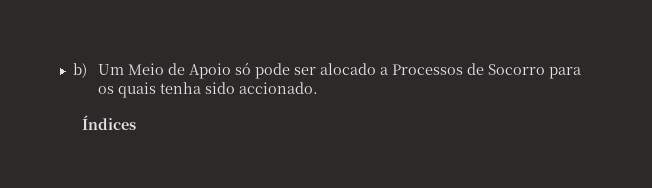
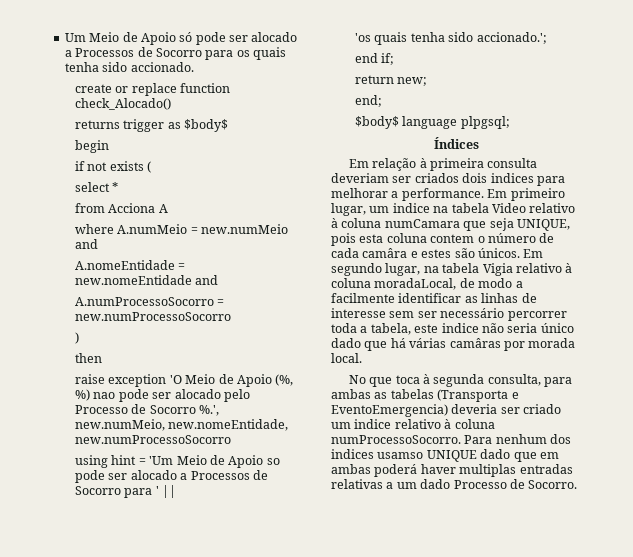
- b) Um Meio de Apoio só pode ser alocado a Processos de Socorro para os quais tenha sido accionado.
+ Um Meio de Apoio só pode ser alocado a Processos de Socorro para os quais tenha sido accionado.
+ create or replace function check_Alocado()
+ returns trigger as $body$
+ begin
+ if not exists (
+ select *
+ from Acciona A
+ where A.numMeio = new.numMeio and
+ A.nomeEntidade = new.nomeEntidade and
+ A.numProcessoSocorro = new.numProcessoSocorro
+ )
+ then
+ raise exception 'O Meio de Apoio (%, %) nao pode ser alocado pelo Processo de Socorro %.', new.numMeio, new.nomeEntidade, new.numProcessoSocorro
+ using hint = 'Um Meio de Apoio so pode ser alocado a Processos de Socorro para ' ||
+ 'os quais tenha sido accionado.';
+ end if;
+ return new;
+ end;
+ $body$ language plpgsql;
  Índices
+ Em relação à primeira consulta deveriam ser criados dois indices para melhorar a performance. Em primeiro lugar, um indice na tabela Video relativo à coluna numCamara que seja UNIQUE, pois esta coluna contem o número de cada camâra e estes são únicos. Em segundo lugar, na tabela Vigia relativo à coluna moradaLocal, de modo a facilmente identificar as linhas de interesse sem ser necessário percorrer toda a tabela, este indice não seria único dado que há várias camâras por morada local.
+ No que toca à segunda consulta, para ambas as tabelas (Transporta e EventoEmergencia) deveria ser criado um indice relativo à coluna numProcessoSocorro. Para nenhum dos indices usamso UNIQUE dado que em ambas poderá haver multiplas entradas relativas a um dado Processo de Socorro.

